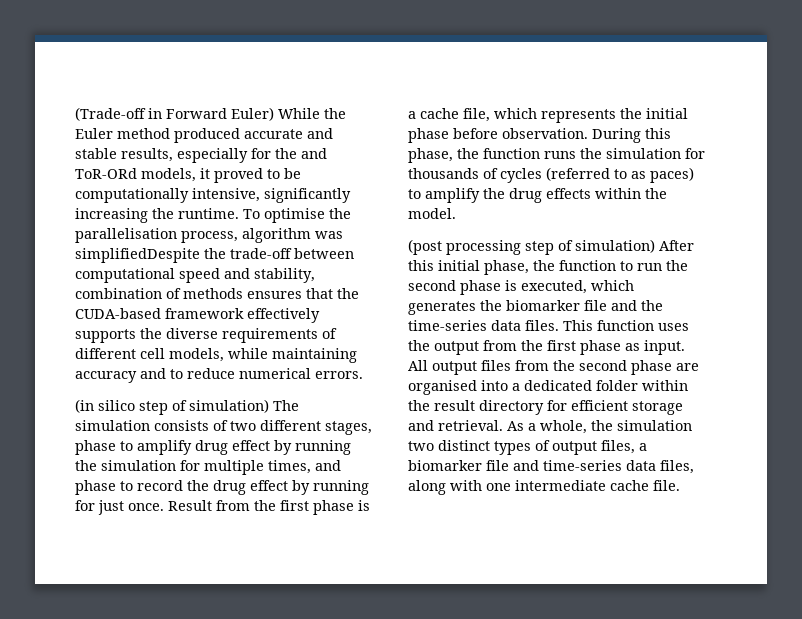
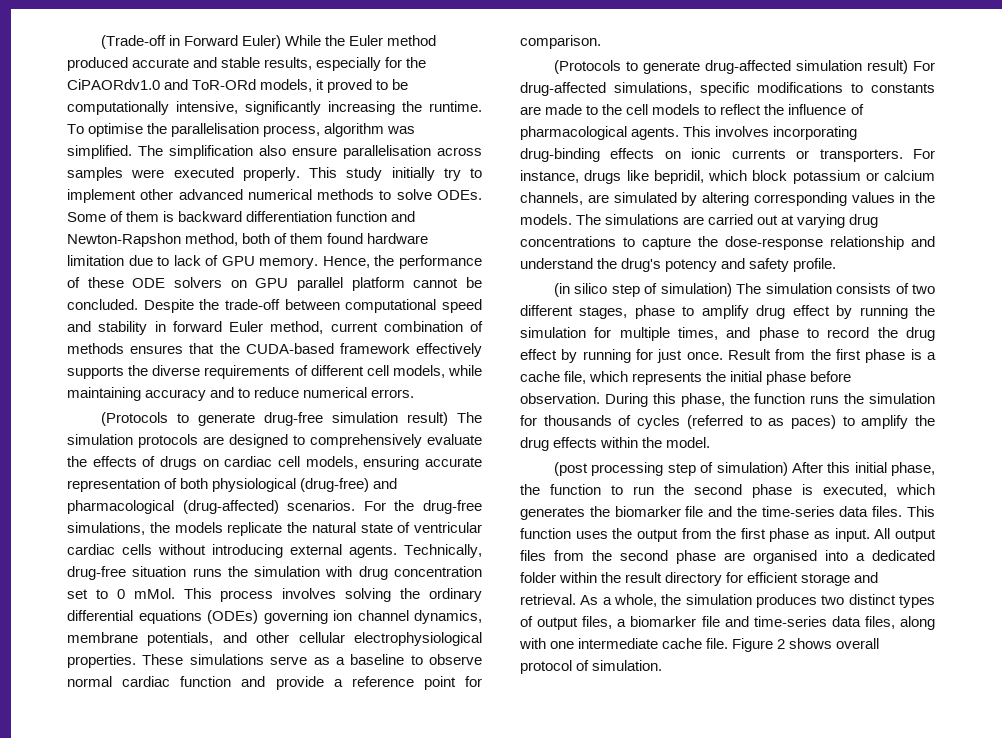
- (Trade-off in Forward Euler) While the Euler method produced accurate and stable results, especially for the and ToR-ORd models, it proved to be computationally intensive, significantly increasing the runtime.
+ (Trade-off in Forward Euler) While the Euler method produced accurate and stable results, especially for the CiPAORdv1.0 and ToR-ORd models, it proved to be computationally intensive, significantly increasing the runtime.
- To optimise the parallelisation process, algorithm was simplifiedDespite the trade-off between computational speed and stability, combination of methods ensures that the CUDA-based framework effectively supports the diverse requirements of different cell models, while maintaining accuracy and to reduce numerical errors.
+ To optimise the parallelisation process, algorithm was simplified. The simplification also ensure parallelisation across samples were executed properly. This study initially try to implement other advanced numerical methods to solve ODEs. Some of them is backward differentiation function and Newton-Rapshon method, both of them found hardware limitation due to lack of GPU memory. Hence, the performance of these ODE solvers on GPU parallel platform cannot be concluded. Despite the trade-off between computational speed and stability in forward Euler method, current combination of methods ensures that the CUDA-based framework effectively supports the diverse requirements of different cell models, while maintaining accuracy and to reduce numerical errors.
+ (Protocols to generate drug-free simulation result) The simulation protocols are designed to comprehensively evaluate the effects of drugs on cardiac cell models, ensuring accurate representation of both physiological (drug-free) and pharmacological (drug-affected) scenarios. For the drug-free simulations, the models replicate the natural state of ventricular cardiac cells without introducing external agents. Technically, drug-free situation runs the simulation with drug concentration set to 0 mMol. This process involves solving the ordinary differential equations (ODEs) governing ion channel dynamics, membrane potentials, and other cellular electrophysiological properties. These simulations serve as a baseline to observe normal cardiac function and provide a reference point for comparison.
+ (Protocols to generate drug-affected simulation result) For drug-affected simulations, specific modifications to constants are made to the cell models to reflect the influence of pharmacological agents. This involves incorporating drug-binding effects on ionic currents or transporters. For instance, drugs like bepridil, which block potassium or calcium channels, are simulated by altering corresponding values in the models. The simulations are carried out at varying drug concentrations to capture the dose-response relationship and understand the drug's potency and safety profile.
- As a whole, the simulation two distinct types of output files, a biomarker file and time-series data files, along with one intermediate cache file.
+ As a whole, the simulation produces two distinct types of output files, a biomarker file and time-series data files, along with one intermediate cache file.
+ Figure 2 shows overall protocol of simulation.

